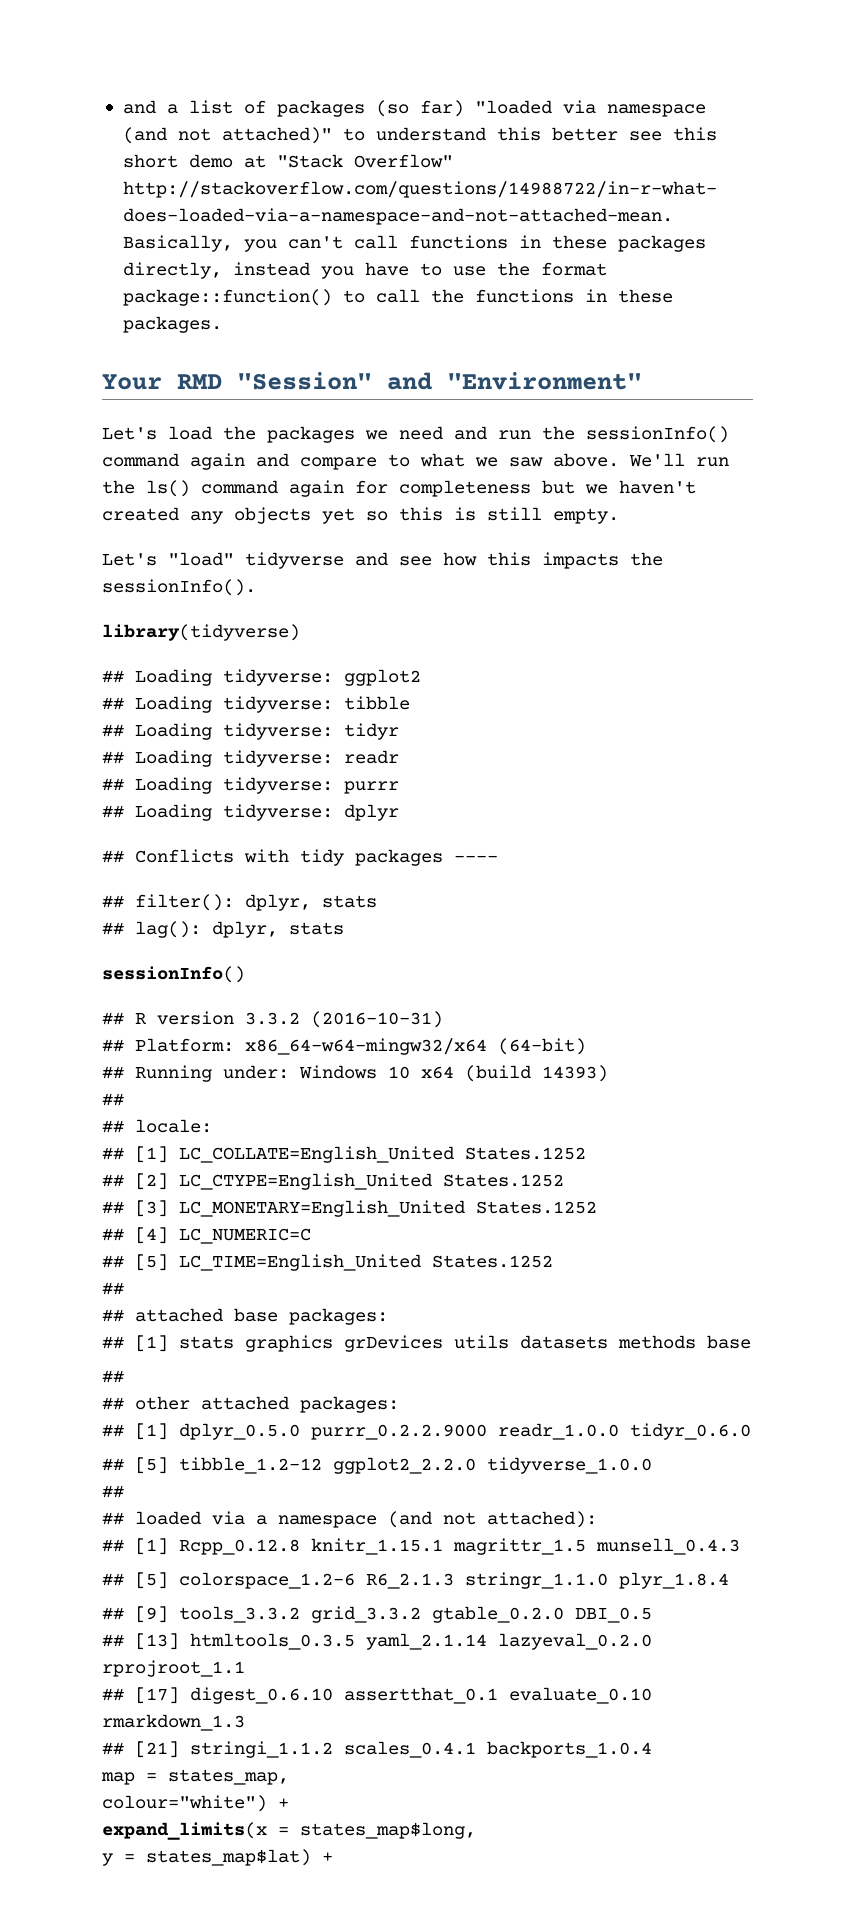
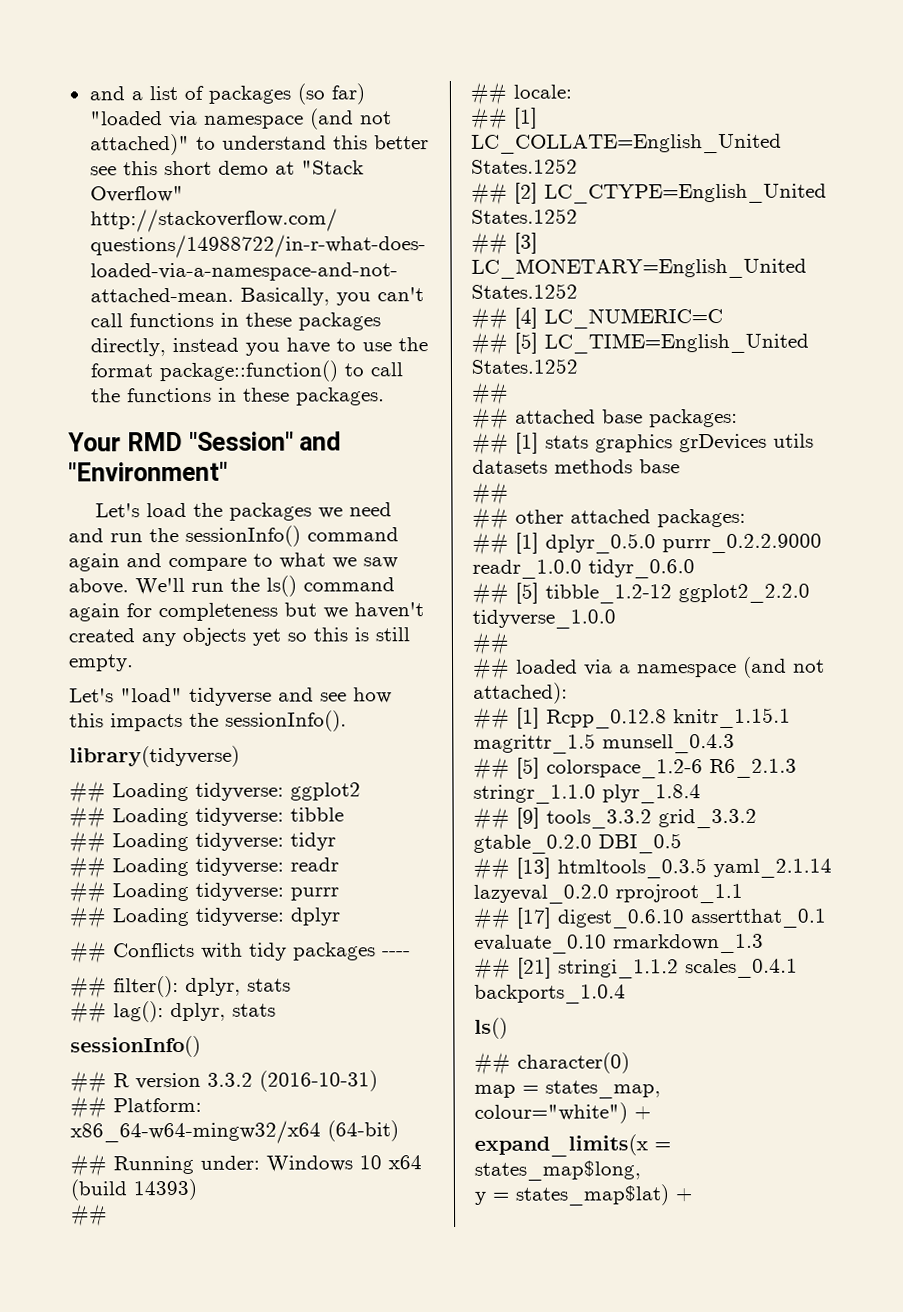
  ## [21] stringi_1.1.2 scales_0.4.1 backports_1.0.4
+ ls()
+ ## character(0)

